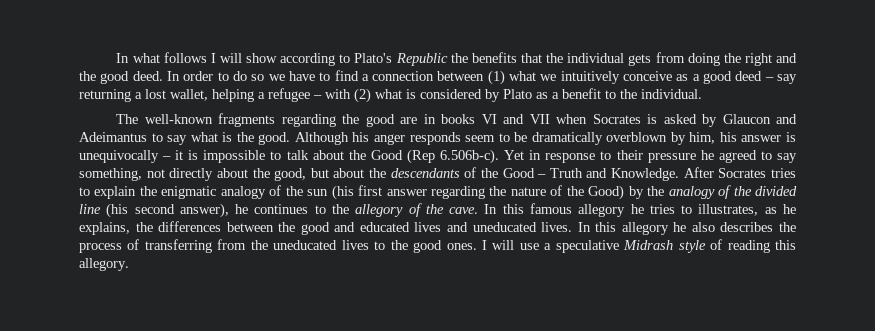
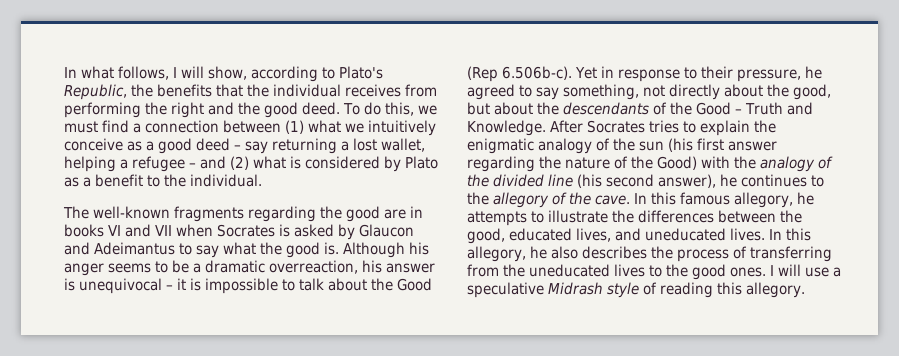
- In what follows I will show according to Plato's Republic the benefits that the individual gets from doing the right and the good deed.
+ In what follows, I will show, according to Plato's Republic, the benefits that the individual receives from performing the right and the good deed.
- In order to do so we have to find a connection between (1) what we intuitively conceive as a good deed – say returning a lost wallet, helping a refugee – with (2) what is considered by Plato as a benefit to the individual.
+ To do this, we must find a connection between (1) what we intuitively conceive as a good deed – say returning a lost wallet, helping a refugee – and (2) what is considered by Plato as a benefit to the individual.
- The well-known fragments regarding the good are in books VI and VII when Socrates is asked by Glaucon and Adeimantus to say what is the good. Although his anger responds seem to be dramatically overblown by him, his answer is unequivocally – it is impossible to talk about the Good (Rep 6.506b-c). Yet in response to their pressure he agreed to say something, not directly about the good, but about the descendants of the Good – Truth and Knowledge.
+ The well-known fragments regarding the good are in books VI and VII when Socrates is asked by Glaucon and Adeimantus to say what the good is. Although his anger seems to be a dramatic overreaction, his answer is unequivocal – it is impossible to talk about the Good (Rep 6.506b-c). Yet in response to their pressure, he agreed to say something, not directly about the good, but about the descendants of the Good – Truth and Knowledge.
- After Socrates tries to explain the enigmatic analogy of the sun (his first answer regarding the nature of the Good) by the analogy of the divided line (his second answer), he continues to the allegory of the cave.
+ After Socrates tries to explain the enigmatic analogy of the sun (his first answer regarding the nature of the Good) with the analogy of the divided line (his second answer), he continues to the allegory of the cave.
- In this famous allegory he tries to illustrates, as he explains, the differences between the good and educated lives and uneducated lives.
+ In this famous allegory, he attempts to illustrate the differences between the good, educated lives, and uneducated lives.
- In this allegory he also describes the process of transferring from the uneducated lives to the good ones.
+ In this allegory, he also describes the process of transferring from the uneducated lives to the good ones.

